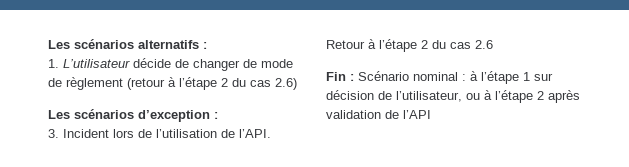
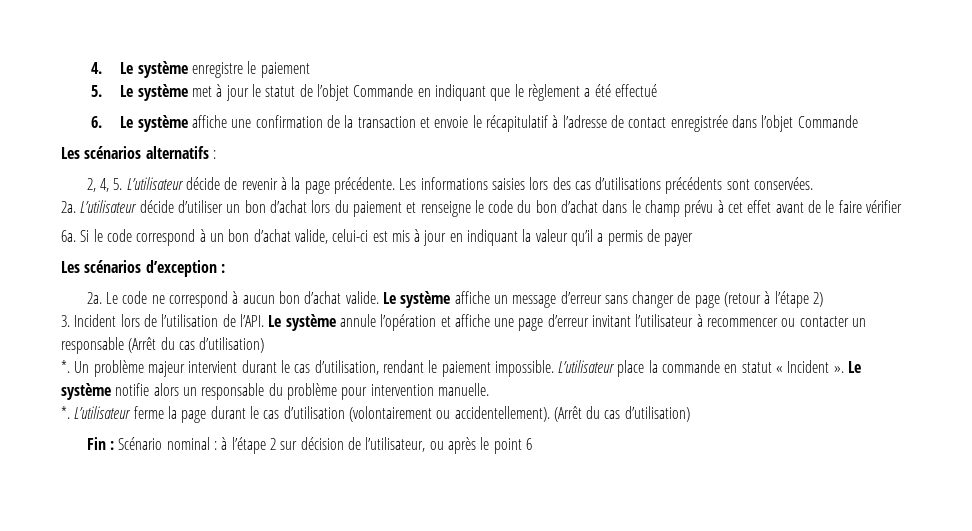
+ 4. Le système enregistre le paiement
+ 5. Le système met à jour le statut de l’objet Commande en indiquant que le règlement a été effectué
+ 6. Le système affiche une confirmation de la transaction et envoie le récapitulatif à l’adresse de contact enregistrée dans l’objet Commande
  Les scénarios alternatifs :
- 1. L’utilisateur décide de changer de mode de règlement (retour à l’étape 2 du cas 2.6)
+ 2, 4, 5. L’utilisateur décide de revenir à la page précédente. Les informations saisies lors des cas d’utilisations précédents sont conservées.
+ 2a. L’utilisateur décide d’utiliser un bon d’achat lors du paiement et renseigne le code du bon d’achat dans le champ prévu à cet effet avant de le faire vérifier
+ 6a. Si le code correspond à un bon d’achat valide, celui-ci est mis à jour en indiquant la valeur qu’il a permis de payer
  Les scénarios d’exception :
+ 2a. Le code ne correspond à aucun bon d’achat valide. Le système affiche un message d’erreur sans changer de page (retour à l’étape 2)
- Retour à l’étape 2 du cas 2.6
+ Le système annule l’opération et affiche une page d’erreur invitant l’utilisateur à recommencer ou contacter un responsable (Arrêt du cas d’utilisation)
+ *. Un problème majeur intervient durant le cas d’utilisation, rendant le paiement impossible. L’utilisateur place la commande en statut « Incident ». Le système notifie alors un responsable du problème pour intervention manuelle.
+ *. L’utilisateur ferme la page durant le cas d’utilisation (volontairement ou accidentellement). (Arrêt du cas d’utilisation)
- Fin : Scénario nominal : à l’étape 1 sur décision de l’utilisateur, ou à l’étape 2 après validation de l’API
+ Fin : Scénario nominal : à l’étape 2 sur décision de l’utilisateur, ou après le point 6

